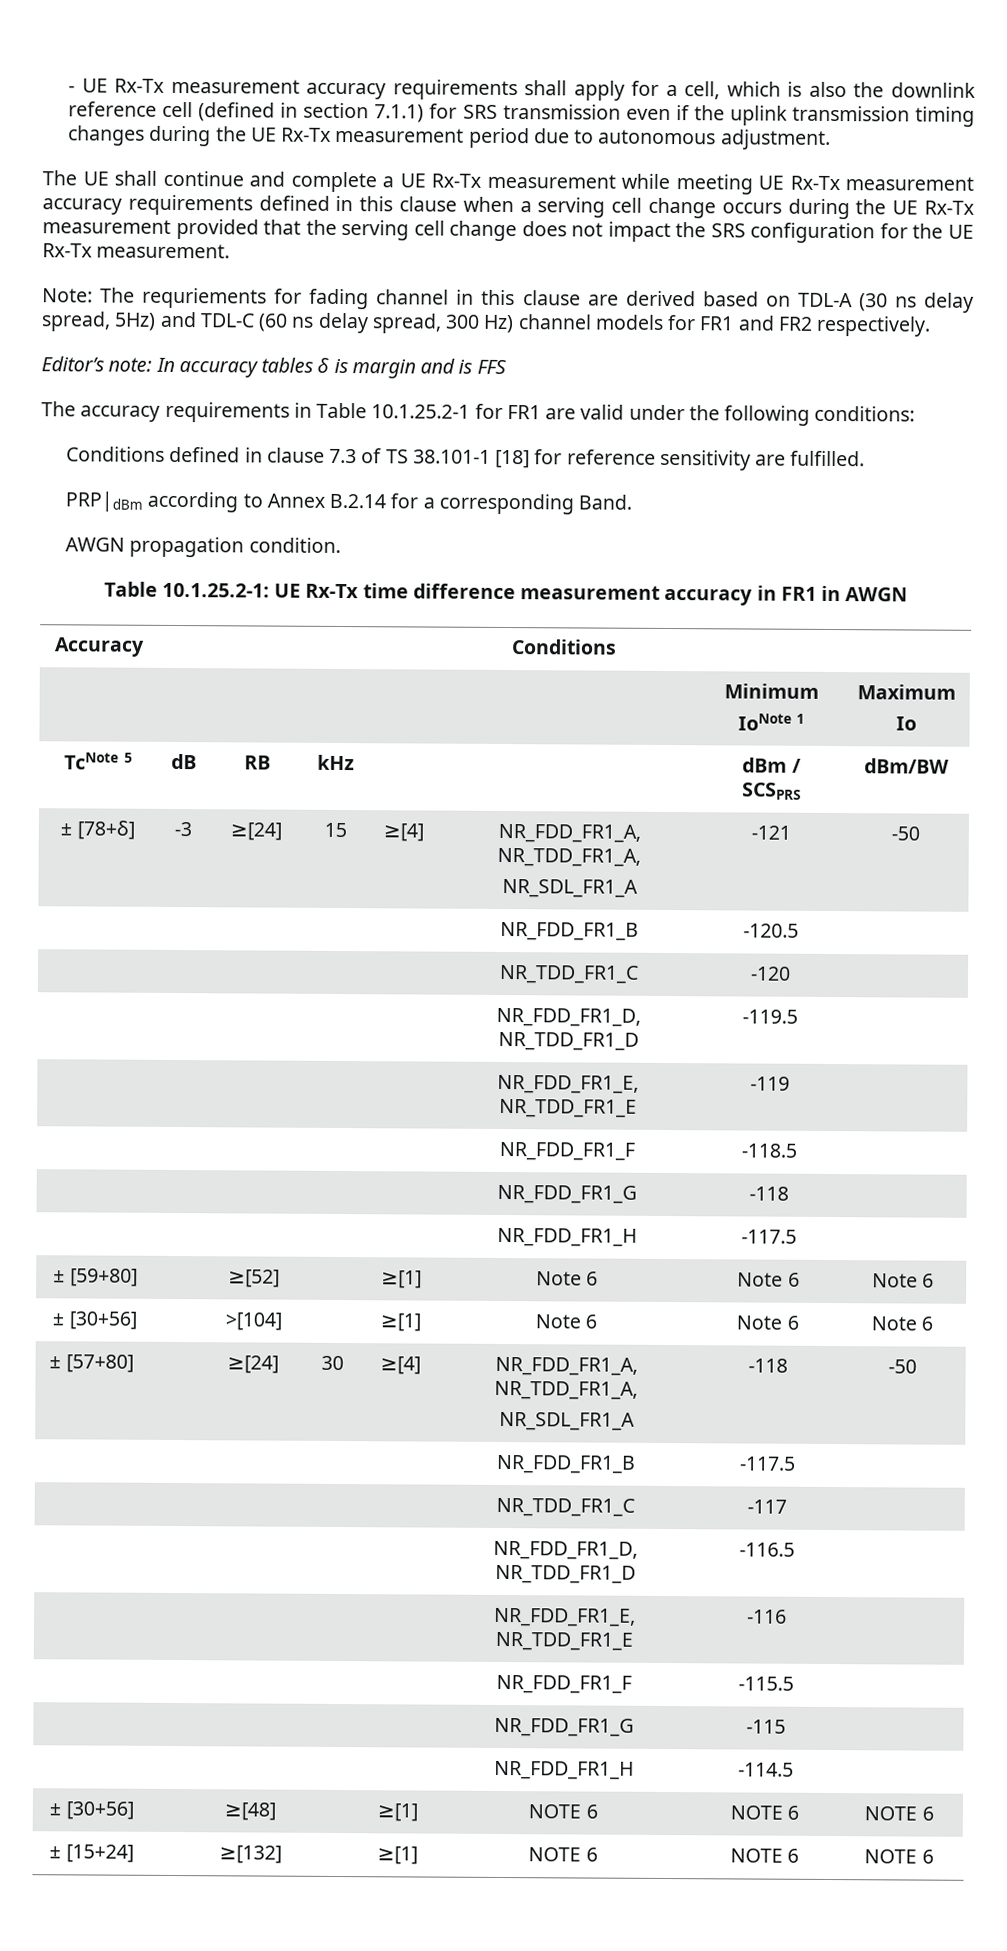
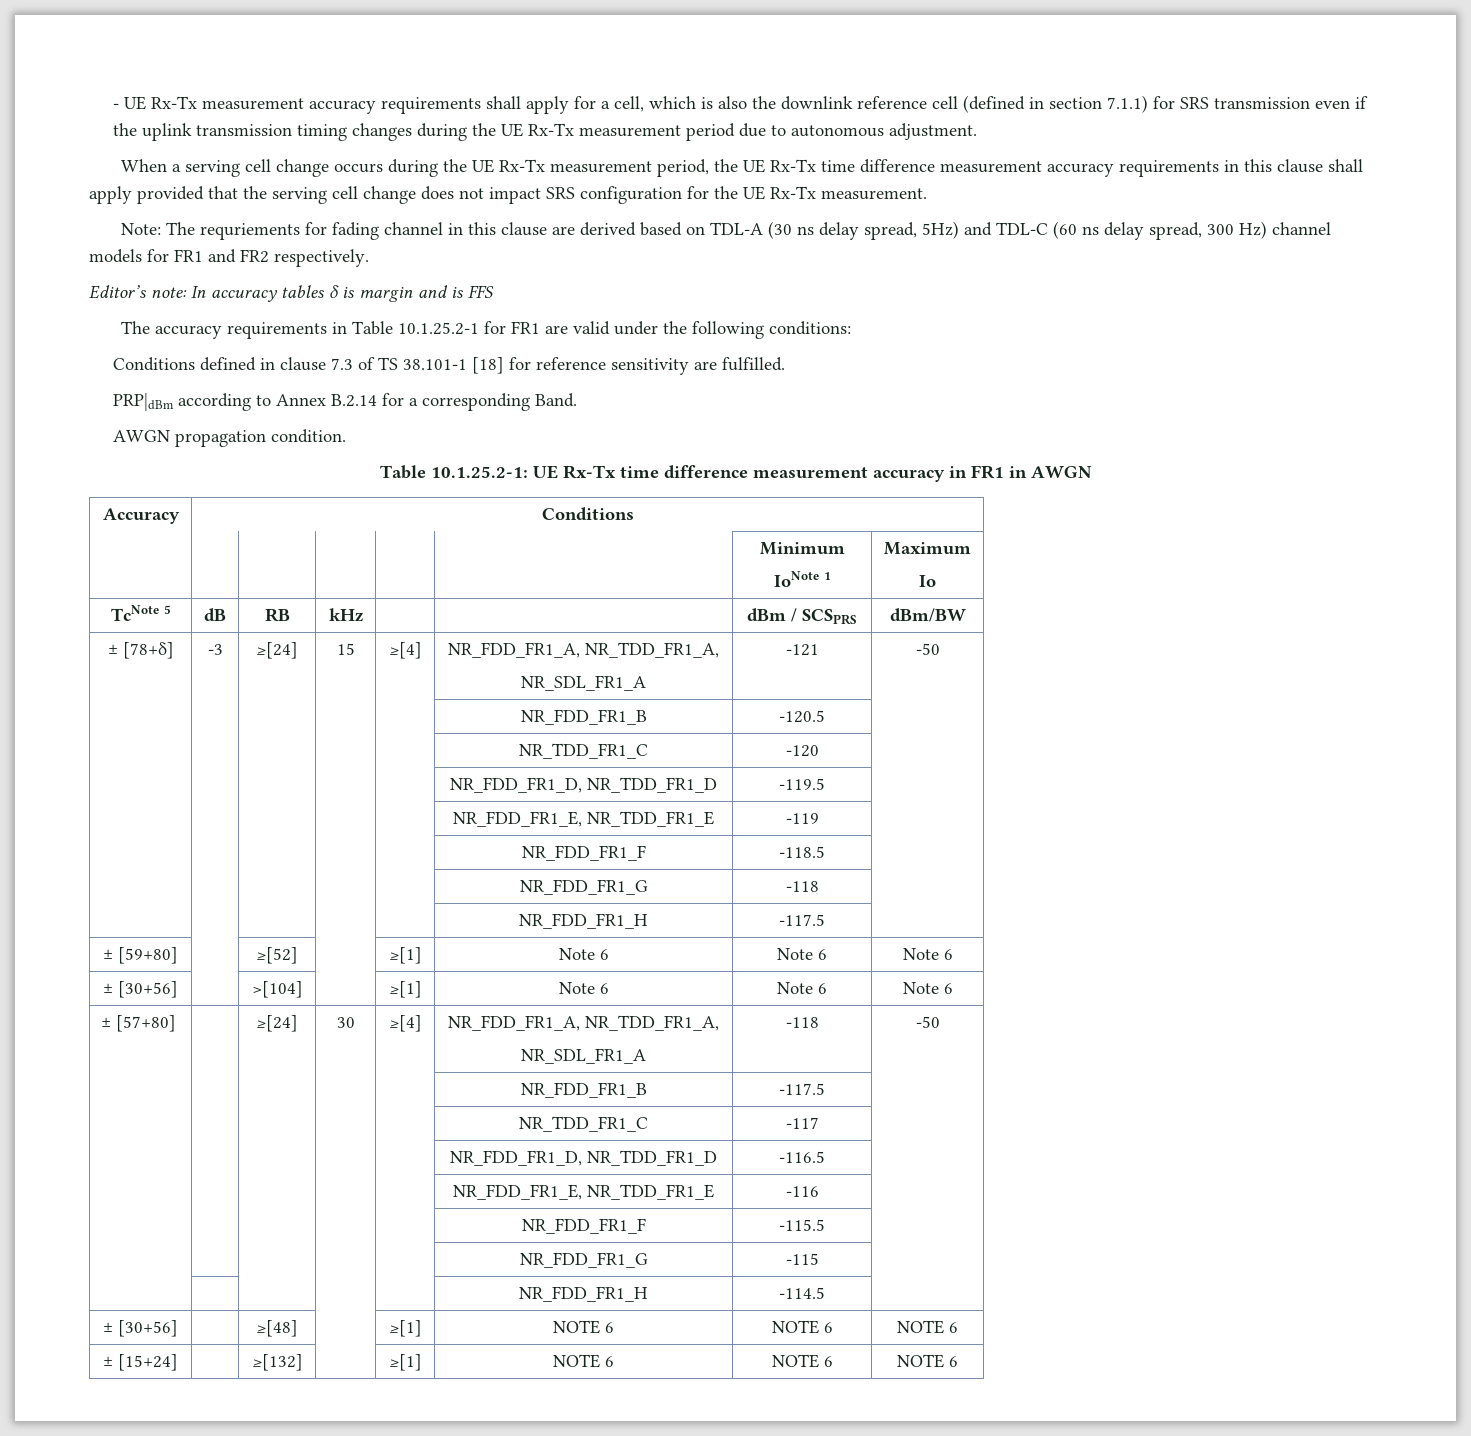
- The UE shall continue and complete a UE Rx-Tx measurement while meeting UE Rx-Tx measurement accuracy requirements defined in this clause when a serving cell change occurs during the UE Rx-Tx measurement provided that the serving cell change does not impact the SRS configuration for the UE Rx-Tx measurement.
+ When a serving cell change occurs during the UE Rx-Tx measurement period, the UE Rx-Tx time difference measurement accuracy requirements in this clause shall apply provided that the serving cell change does not impact SRS configuration for the UE Rx-Tx measurement.

